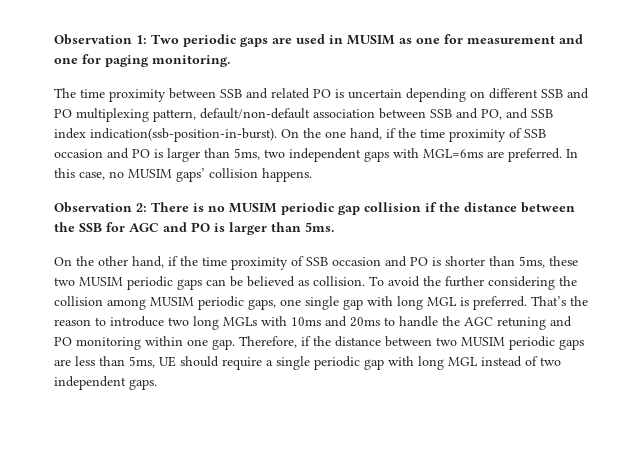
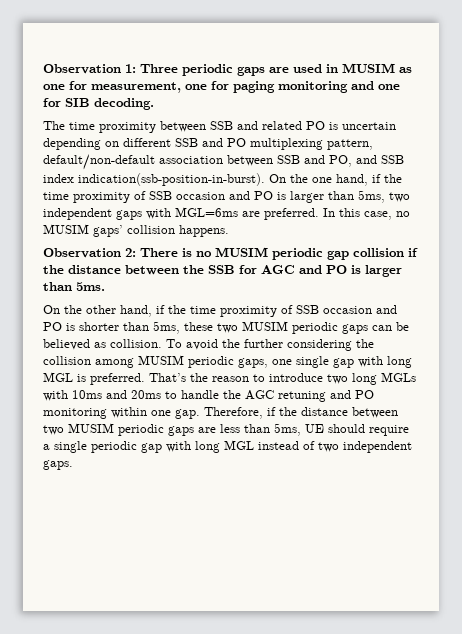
- Observation 1: Two periodic gaps are used in MUSIM as one for measurement and one for paging monitoring.
+ Observation 1: Three periodic gaps are used in MUSIM as one for measurement, one for paging monitoring and one for SIB decoding.

